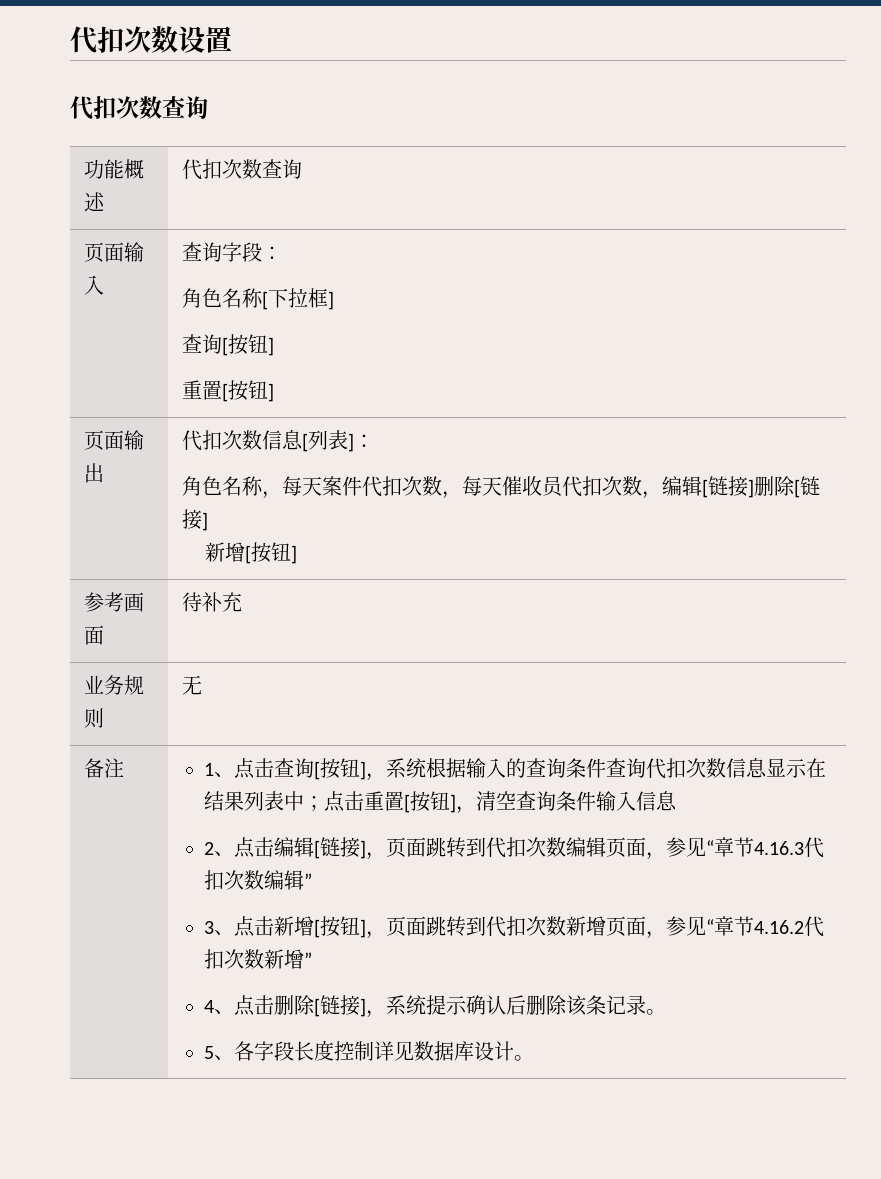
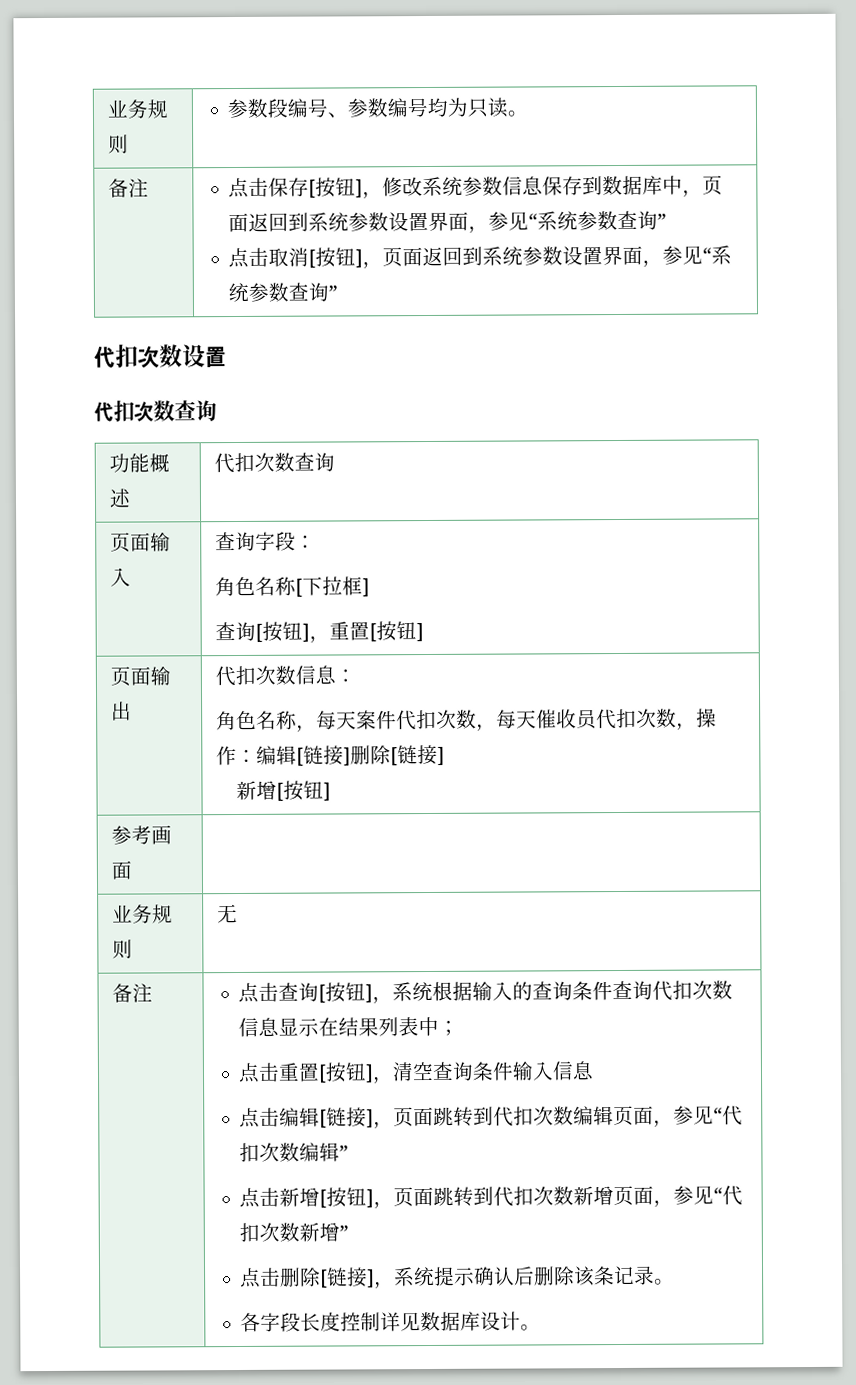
+ 业务规则 | 参数段编号、参数编号均为只读。
+ 备注 | 点击保存[按钮]，修改系统参数信息保存到数据库中，页面返回到系统参数设置界面，参见“系统参数查询”
+ 点击取消[按钮]，页面返回到系统参数设置界面，参见“系统参数查询”
  页面输入 | 查询字段：
  角色名称[下拉框]
- 查询[按钮]
- 重置[按钮]
+ 查询[按钮]，重置[按钮]
- 页面输出 | 代扣次数信息[列表]：
- 角色名称，每天案件代扣次数，每天催收员代扣次数，编辑[链接]删除[链接]
+ 页面输出 | 代扣次数信息：
+ 角色名称，每天案件代扣次数，每天催收员代扣次数，操作：编辑[链接]删除[链接]
- 参考画面 | 待补充
+ 参考画面 |
- 1、点击查询[按钮]，系统根据输入的查询条件查询代扣次数信息显示在结果列表中；点击重置[按钮]，清空查询条件输入信息
+ 点击查询[按钮]，系统根据输入的查询条件查询代扣次数信息显示在结果列表中；
+ 点击重置[按钮]，清空查询条件输入信息
- 2、点击编辑[链接]，页面跳转到代扣次数编辑页面，参见“章节4.16.3代扣次数编辑”
+ 点击编辑[链接]，页面跳转到代扣次数编辑页面，参见“代扣次数编辑”
- 3、点击新增[按钮]，页面跳转到代扣次数新增页面，参见“章节4.16.2代扣次数新增”
+ 点击新增[按钮]，页面跳转到代扣次数新增页面，参见“代扣次数新增”
- 4、点击删除[链接]，系统提示确认后删除该条记录。
+ 点击删除[链接]，系统提示确认后删除该条记录。
- 5、各字段长度控制详见数据库设计。
+ 各字段长度控制详见数据库设计。

